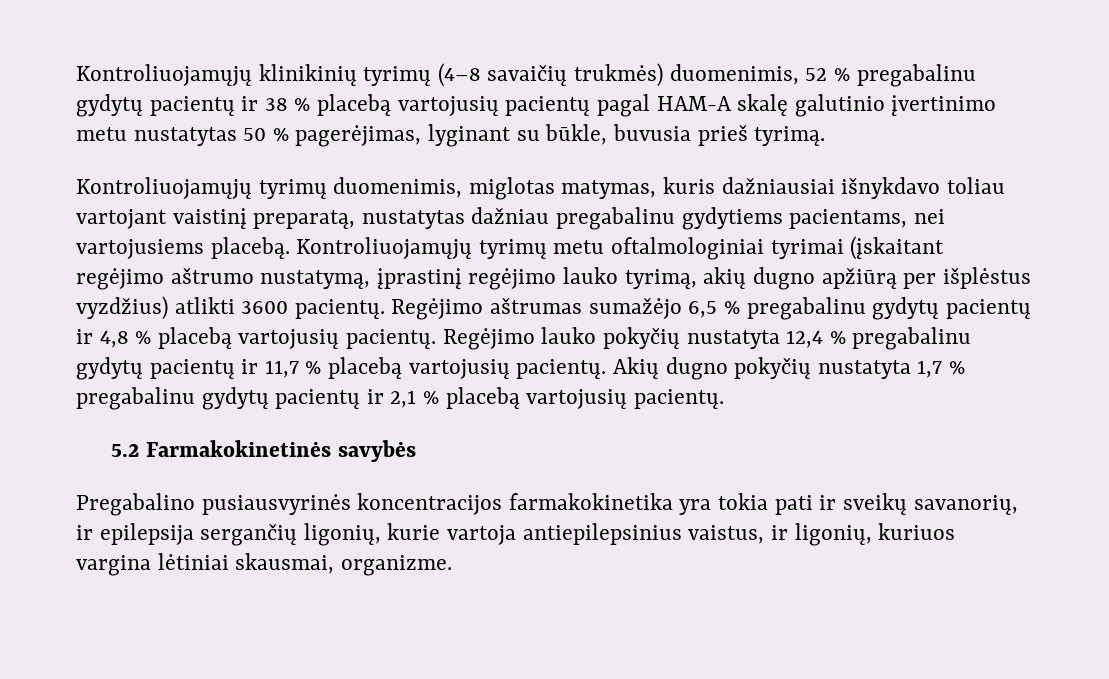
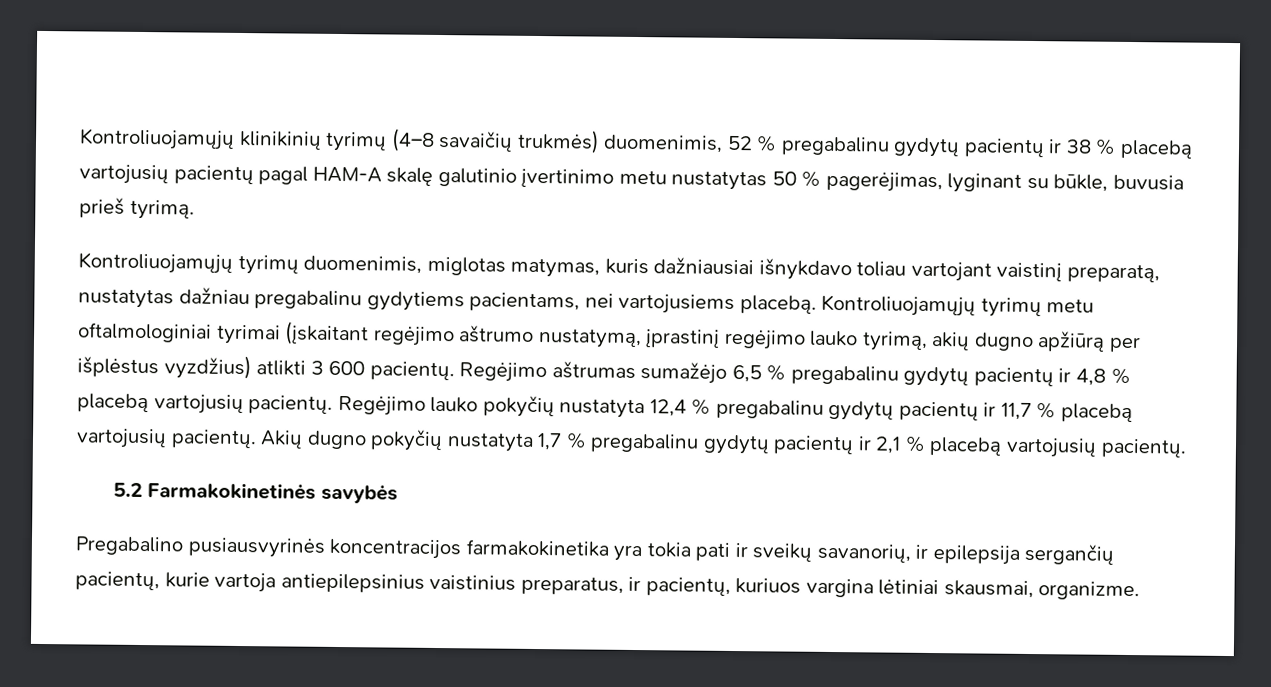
- Kontroliuojamųjų tyrimų metu oftalmologiniai tyrimai (įskaitant regėjimo aštrumo nustatymą, įprastinį regėjimo lauko tyrimą, akių dugno apžiūrą per išplėstus vyzdžius) atlikti 3600 pacientų.
+ Kontroliuojamųjų tyrimų metu oftalmologiniai tyrimai (įskaitant regėjimo aštrumo nustatymą, įprastinį regėjimo lauko tyrimą, akių dugno apžiūrą per išplėstus vyzdžius) atlikti 3 600 pacientų.
- Pregabalino pusiausvyrinės koncentracijos farmakokinetika yra tokia pati ir sveikų savanorių, ir epilepsija sergančių ligonių, kurie vartoja antiepilepsinius vaistus, ir ligonių, kuriuos vargina lėtiniai skausmai, organizme.
+ Pregabalino pusiausvyrinės koncentracijos farmakokinetika yra tokia pati ir sveikų savanorių, ir epilepsija sergančių pacientų, kurie vartoja antiepilepsinius vaistinius preparatus, ir pacientų, kuriuos vargina lėtiniai skausmai, organizme.

